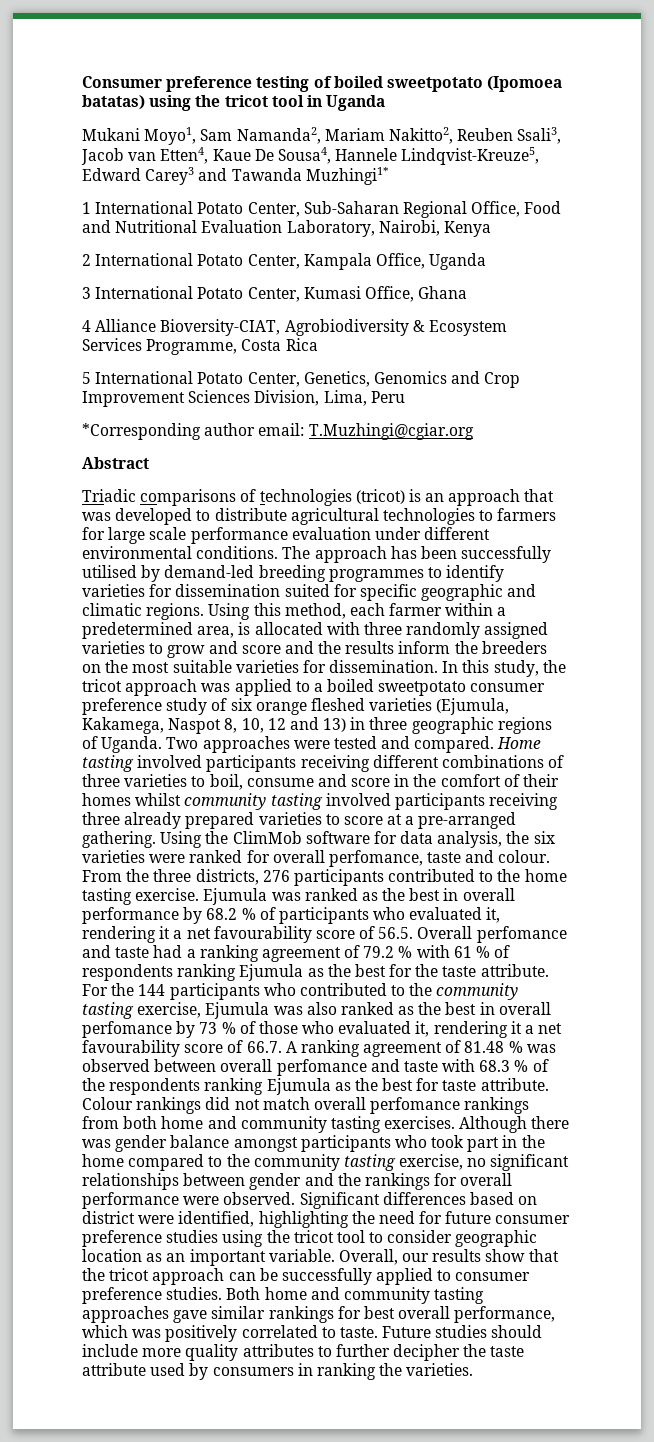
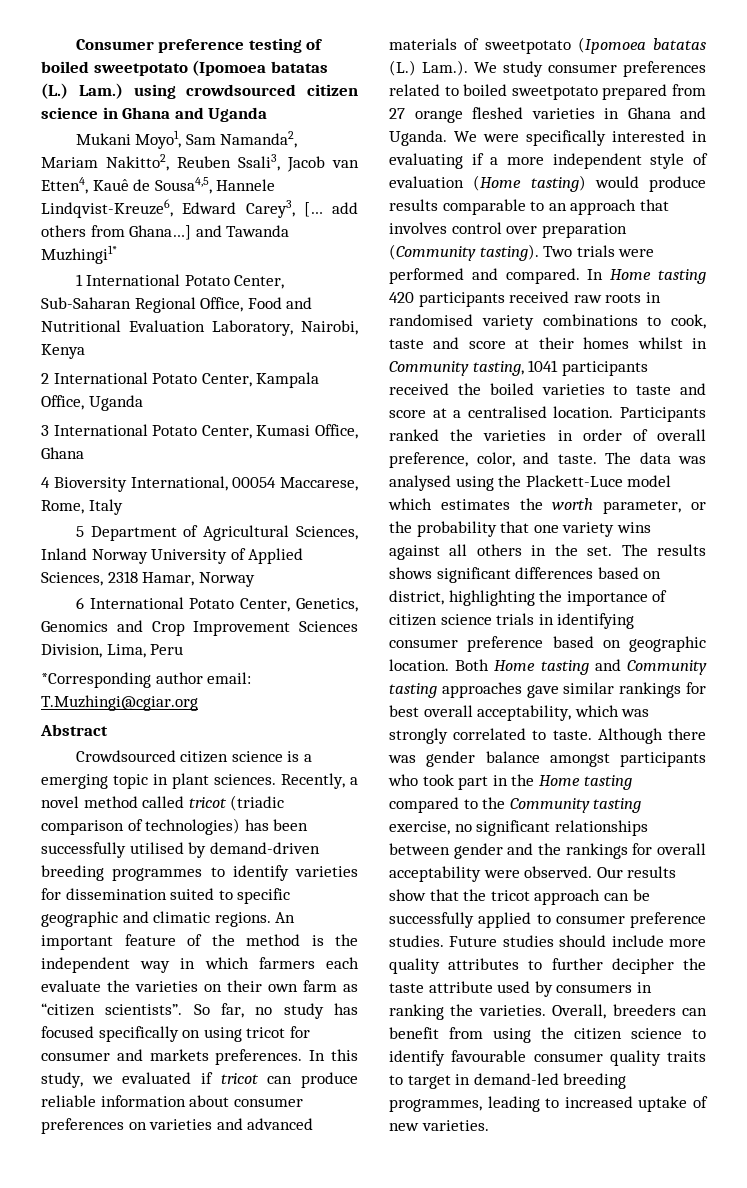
- Consumer preference testing of boiled sweetpotato (Ipomoea batatas) using the tricot tool in Uganda
+ Consumer preference testing of boiled sweetpotato (Ipomoea batatas (L.) Lam.) using crowdsourced citizen science in Ghana and Uganda
- Mukani Moyo1, Sam Namanda2, Mariam Nakitto2, Reuben Ssali3, Jacob van Etten4, Kaue De Sousa4, Hannele Lindqvist-Kreuze5, Edward Carey3 and Tawanda Muzhingi1*
+ Mukani Moyo1, Sam Namanda2, Mariam Nakitto2, Reuben Ssali3, Jacob van Etten4, Kauê de Sousa4,5, Hannele Lindqvist-Kreuze6, Edward Carey3, [… add others from Ghana…] and Tawanda Muzhingi1*
- 4 Alliance Bioversity-CIAT, Agrobiodiversity & Ecosystem Services Programme, Costa Rica
- 5 International Potato Center, Genetics, Genomics and Crop Improvement Sciences Division, Lima, Peru
+ 4 Bioversity International, 00054 Maccarese, Rome, Italy
+ 5 Department of Agricultural Sciences, Inland Norway University of Applied Sciences, 2318 Hamar, Norway
+ 6 International Potato Center, Genetics, Genomics and Crop Improvement Sciences Division, Lima, Peru
- Triadic comparisons of technologies (tricot) is an approach that was developed to distribute agricultural technologies to farmers for large scale performance evaluation under different environmental conditions. The approach has been successfully utilised by demand-led breeding programmes to identify varieties for dissemination suited for specific geographic and climatic regions.
+ Crowdsourced citizen science is a emerging topic in plant sciences. Recently, a novel method called tricot (triadic comparison of technologies) has been successfully utilised by demand-driven breeding programmes to identify varieties for dissemination suited to specific geographic and climatic regions.
- Using this method, each farmer within a predetermined area, is allocated with three randomly assigned varieties to grow and score and the results inform the breeders on the most suitable varieties for dissemination. In this study, the tricot approach was applied to a boiled sweetpotato consumer preference study of six orange fleshed varieties (Ejumula, Kakamega, Naspot 8, 10, 12 and 13) in three geographic regions of Uganda. Two approaches were tested and compared.
+ An important feature of the method is the independent way in which farmers each evaluate the varieties on their own farm as “citizen scientists”. So far, no study has focused specifically on using tricot for consumer and markets preferences. In this study, we evaluated if tricot can produce reliable information about consumer preferences on varieties and advanced materials of sweetpotato (Ipomoea batatas (L.) Lam.). We study consumer preferences related to boiled sweetpotato prepared from 27 orange fleshed varieties in Ghana and Uganda. We were specifically interested in evaluating if a more independent style of evaluation (Home tasting) would produce results comparable to an approach that involves control over preparation (Community tasting). Two trials were performed and compared.
- Home tasting involved participants receiving different combinations of three varieties to boil, consume and score in the comfort of their homes whilst community tasting involved participants receiving three already prepared varieties to score at a pre-arranged gathering. Using the ClimMob software for data analysis, the six varieties were ranked for overall perfomance, taste and colour. From the three districts, 276 participants contributed to the home tasting exercise. Ejumula was ranked as the best in overall performance by 68.2 % of participants who evaluated it, rendering it a net favourability score of 56.5. Overall perfomance and taste had a ranking agreement of 79.2 % with 61 % of respondents ranking Ejumula as the best for the taste attribute. For the 144 participants who contributed to the community tasting exercise, Ejumula was also ranked as the best in overall perfomance by 73 % of those who evaluated it, rendering it a net favourability score of 66.7. A ranking agreement of 81.48 % was observed between overall perfomance and taste with 68.3 % of the respondents ranking Ejumula as the best for taste attribute. Colour rankings did not match overall perfomance rankings from both home and community tasting exercises.
+ In Home tasting 420 participants received raw roots in randomised variety combinations to cook, taste and score at their homes whilst in Community tasting, 1041 participants received the boiled varieties to taste and score at a centralised location. Participants ranked the varieties in order of overall preference, color, and taste. The data was analysed using the Plackett-Luce model which estimates the worth parameter, or the probability that one variety wins against all others in the set. The results shows significant differences based on district, highlighting the importance of citizen science trials in identifying consumer preference based on geographic location. Both Home tasting and Community tasting approaches gave similar rankings for best overall acceptability, which was strongly correlated to taste.
- Although there was gender balance amongst participants who took part in the home compared to the community tasting exercise, no significant relationships between gender and the rankings for overall performance were observed.
+ Although there was gender balance amongst participants who took part in the Home tasting compared to the Community tasting exercise, no significant relationships between gender and the rankings for overall acceptability were observed.
- Significant differences based on district were identified, highlighting the need for future consumer preference studies using the tricot tool to consider geographic location as an important variable. Overall, our results show that the tricot approach can be successfully applied to consumer preference studies.
+ Our results show that the tricot approach can be successfully applied to consumer preference studies.
- Both home and community tasting approaches gave similar rankings for best overall performance, which was positively correlated to taste.
+ Overall, breeders can benefit from using the citizen science to identify favourable consumer quality traits to target in demand-led breeding programmes, leading to increased uptake of new varieties.

